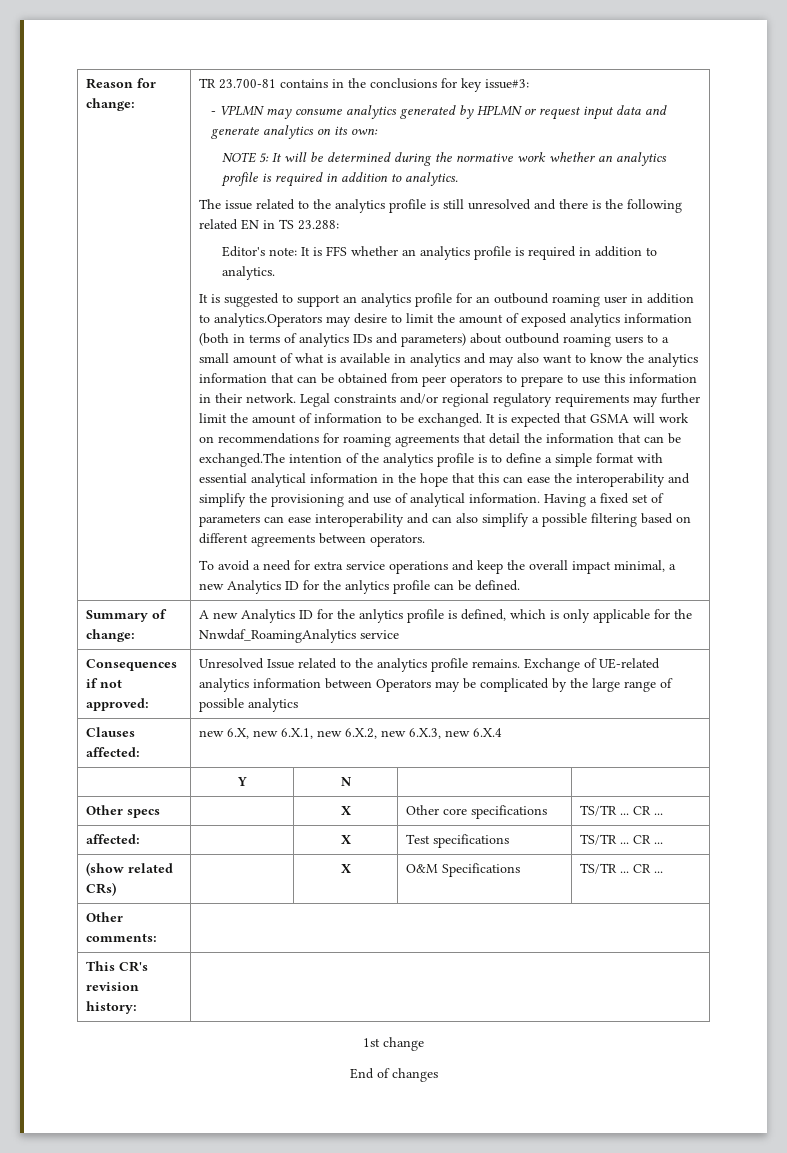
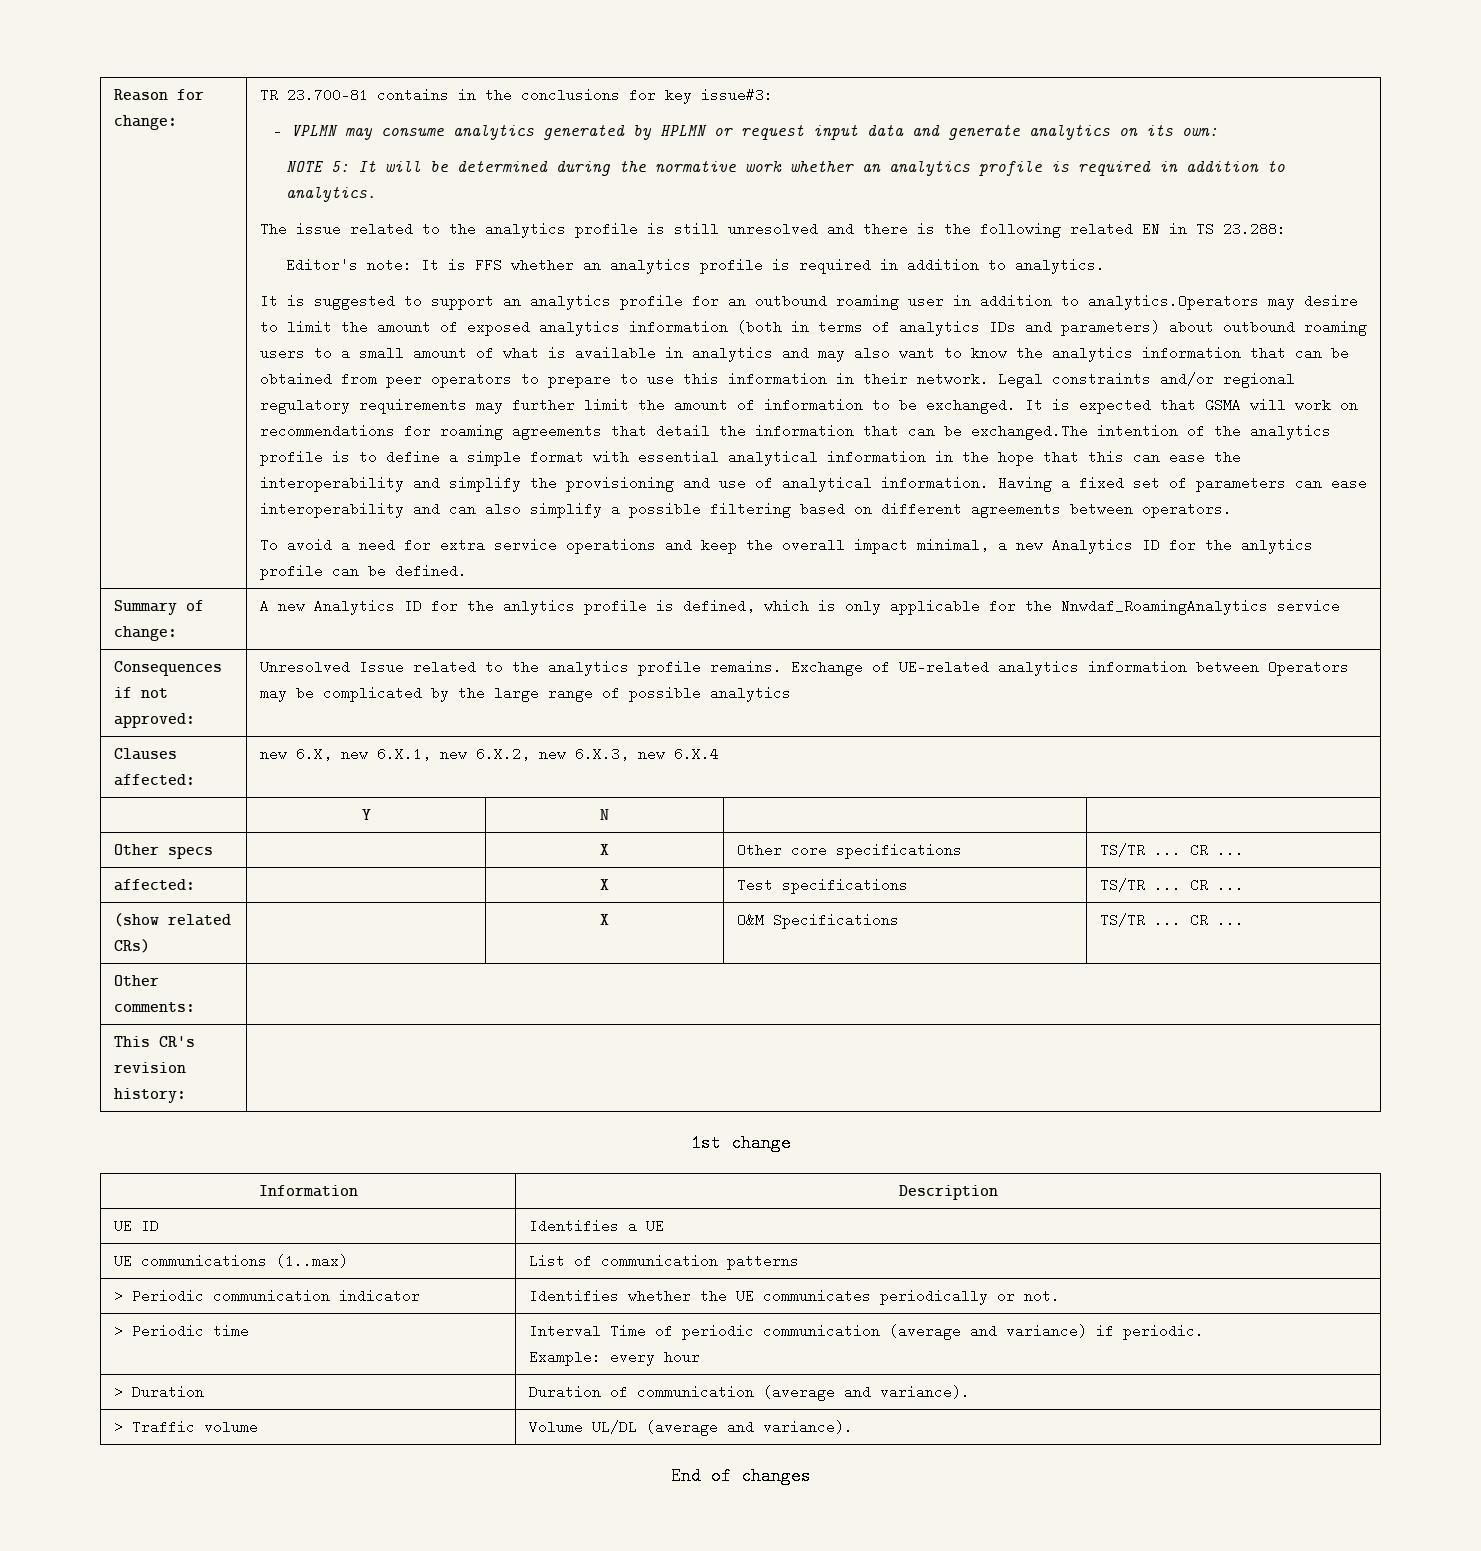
+ Information | Description
+ UE ID | Identifies a UE
+ UE communications (1..max) | List of communication patterns
+ > Periodic communication indicator | Identifies whether the UE communicates periodically or not.
+ > Periodic time | Interval Time of periodic communication (average and variance) if periodic.
+ Example: every hour
+ > Duration | Duration of communication (average and variance).
+ > Traffic volume | Volume UL/DL (average and variance).

